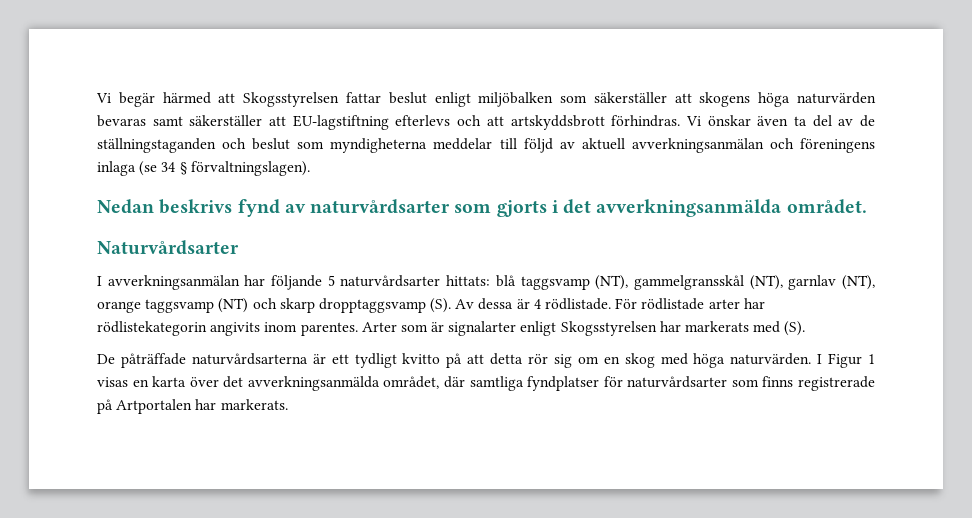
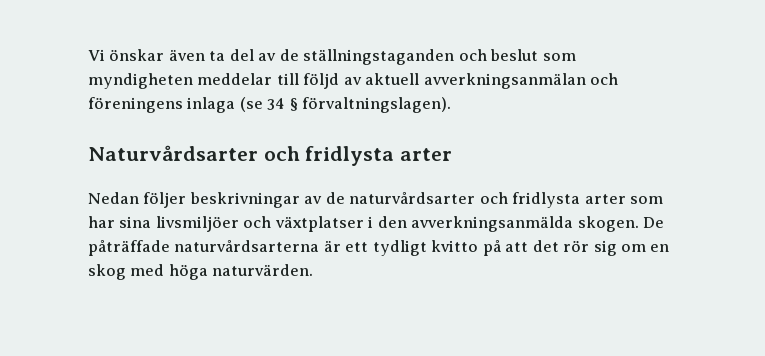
- Vi begär härmed att Skogsstyrelsen fattar beslut enligt miljöbalken som säkerställer att skogens höga naturvärden bevaras samt säkerställer att EU-lagstiftning efterlevs och att artskyddsbrott förhindras. Vi önskar även ta del av de ställningstaganden och beslut som myndigheterna meddelar till följd av aktuell avverkningsanmälan och föreningens inlaga (se 34 § förvaltningslagen).
+ Vi önskar även ta del av de ställningstaganden och beslut som myndigheten meddelar till följd av aktuell avverkningsanmälan och föreningens inlaga (se 34 § förvaltningslagen).
- Nedan beskrivs fynd av naturvårdsarter som gjorts i det avverkningsanmälda området.
- Naturvårdsarter
- I avverkningsanmälan har följande 5 naturvårdsarter hittats: blå taggsvamp (NT), gammelgransskål (NT), garnlav (NT), orange taggsvamp (NT) och skarp dropptaggsvamp (S). Av dessa är 4 rödlistade. För rödlistade arter har rödlistekategorin angivits inom parentes. Arter som är signalarter enligt Skogsstyrelsen har markerats med (S).
- De påträffade naturvårdsarterna är ett tydligt kvitto på att detta rör sig om en skog med höga naturvärden. I Figur 1 visas en karta över det avverkningsanmälda området, där samtliga fyndplatser för naturvårdsarter som finns registrerade på Artportalen har markerats.
+ Naturvårdsarter och fridlysta arter
+ Nedan följer beskrivningar av de naturvårdsarter och fridlysta arter som har sina livsmiljöer och växtplatser i den avverkningsanmälda skogen. De påträffade naturvårdsarterna är ett tydligt kvitto på att det rör sig om en skog med höga naturvärden.

